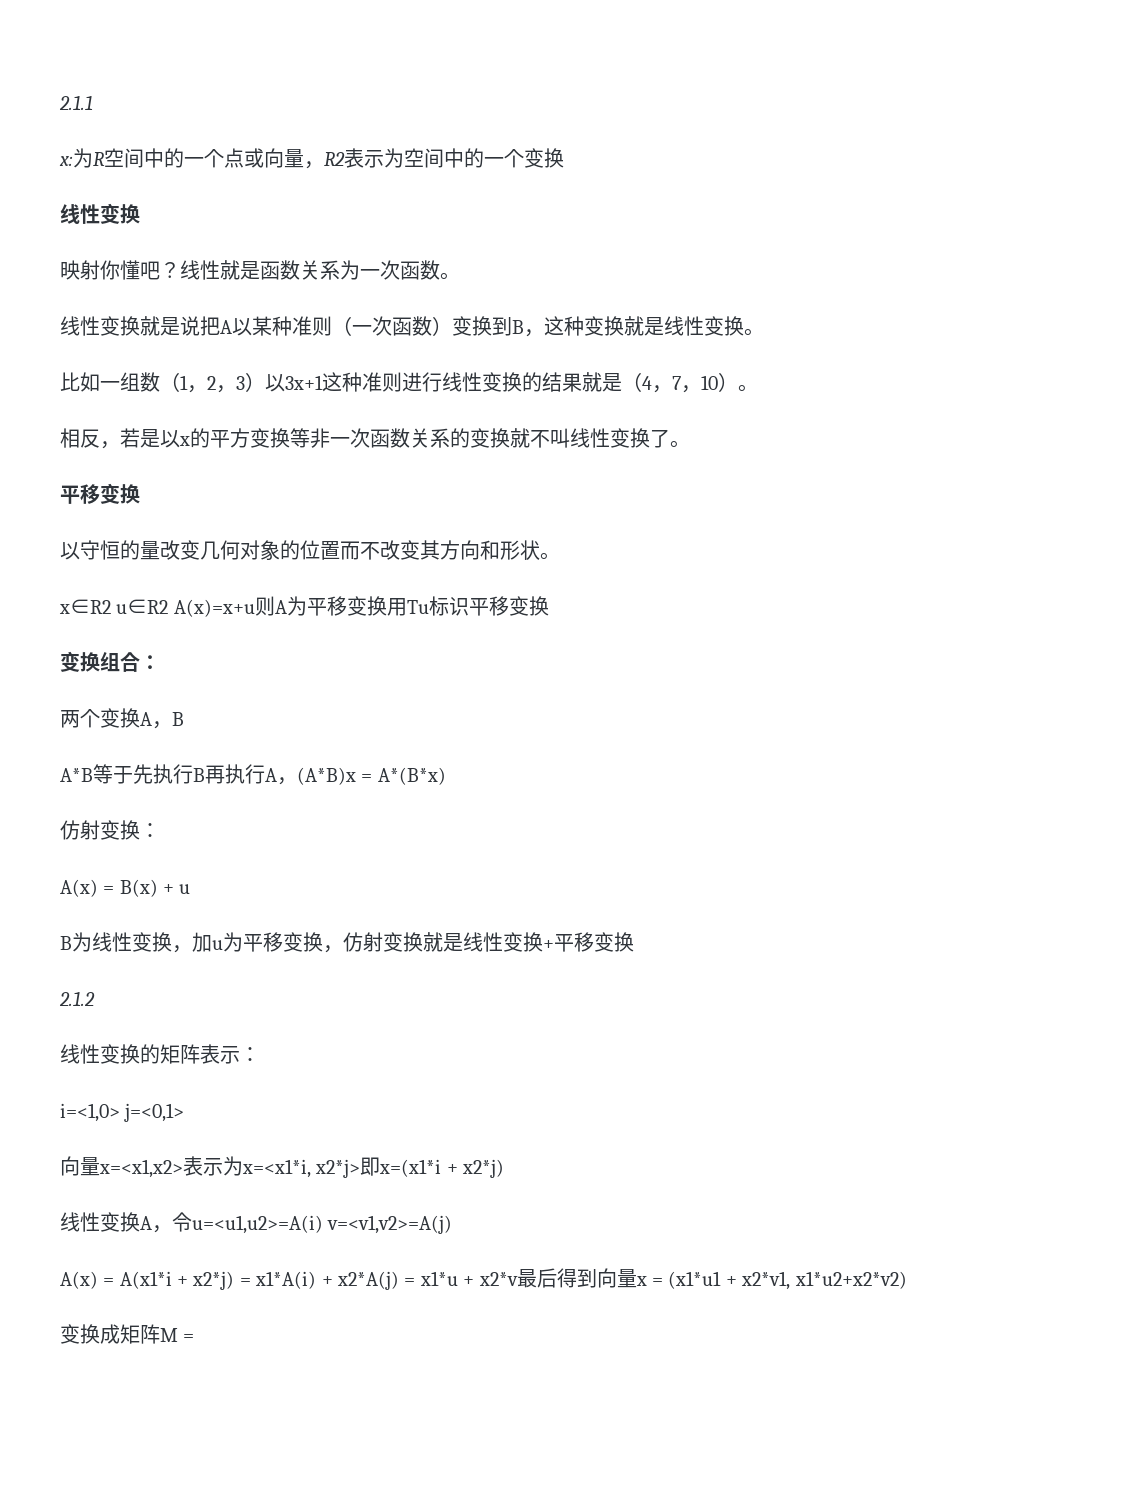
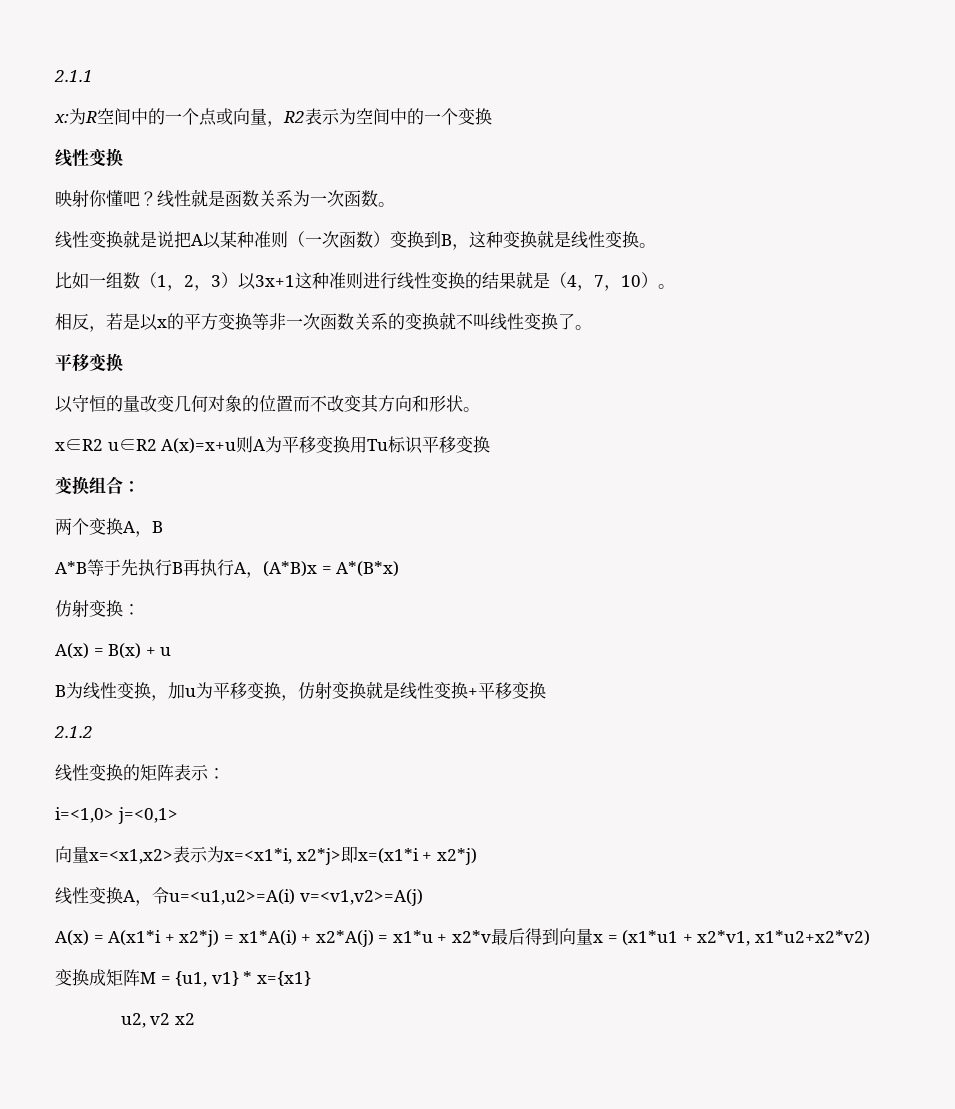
- 变换成矩阵M =
+ 变换成矩阵M = {u1, v1} * x={x1}
+ u2, v2 x2

